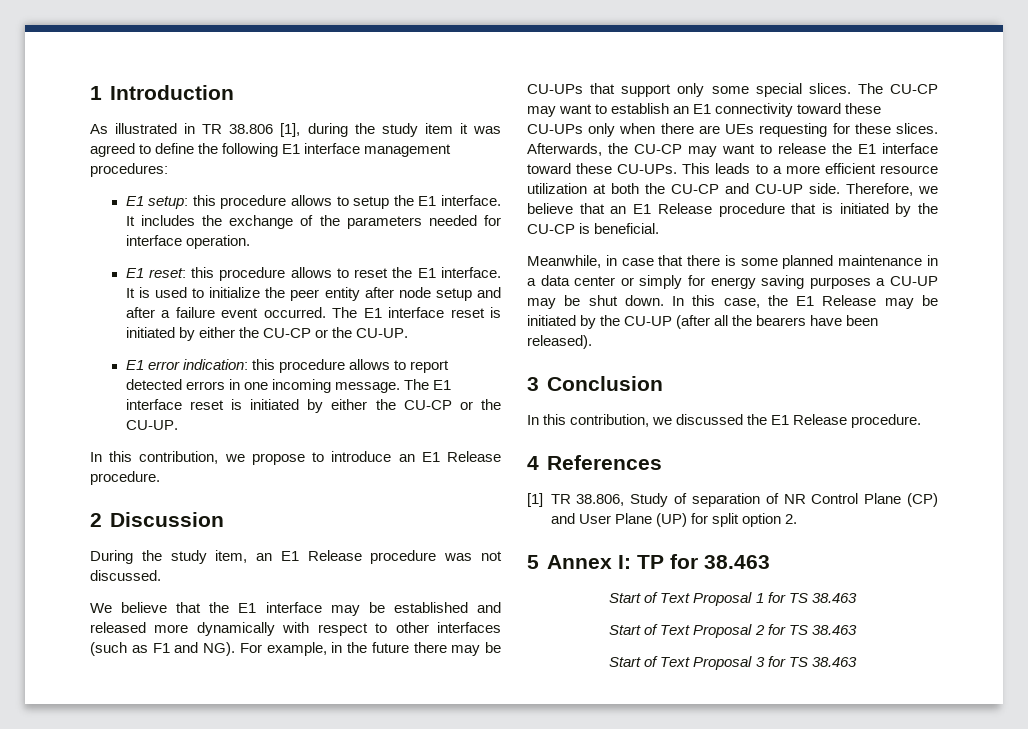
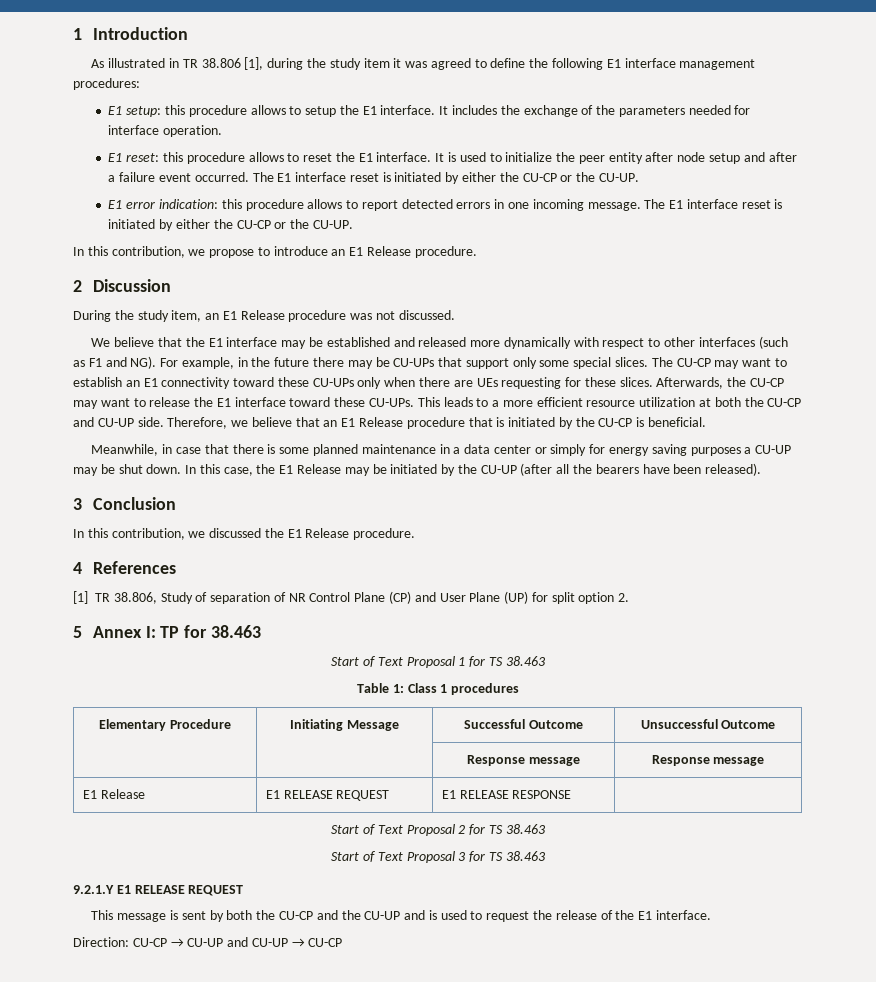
+ Table 1: Class 1 procedures
+ Elementary Procedure | Initiating Message | Successful Outcome | Unsuccessful Outcome
+ | | Response message | Response message
+ E1 Release | E1 RELEASE REQUEST | E1 RELEASE RESPONSE |
+ 9.2.1.Y E1 RELEASE REQUEST
+ This message is sent by both the CU-CP and the CU-UP and is used to request the release of the E1 interface.
+ Direction: CU-CP → CU-UP and CU-UP → CU-CP

